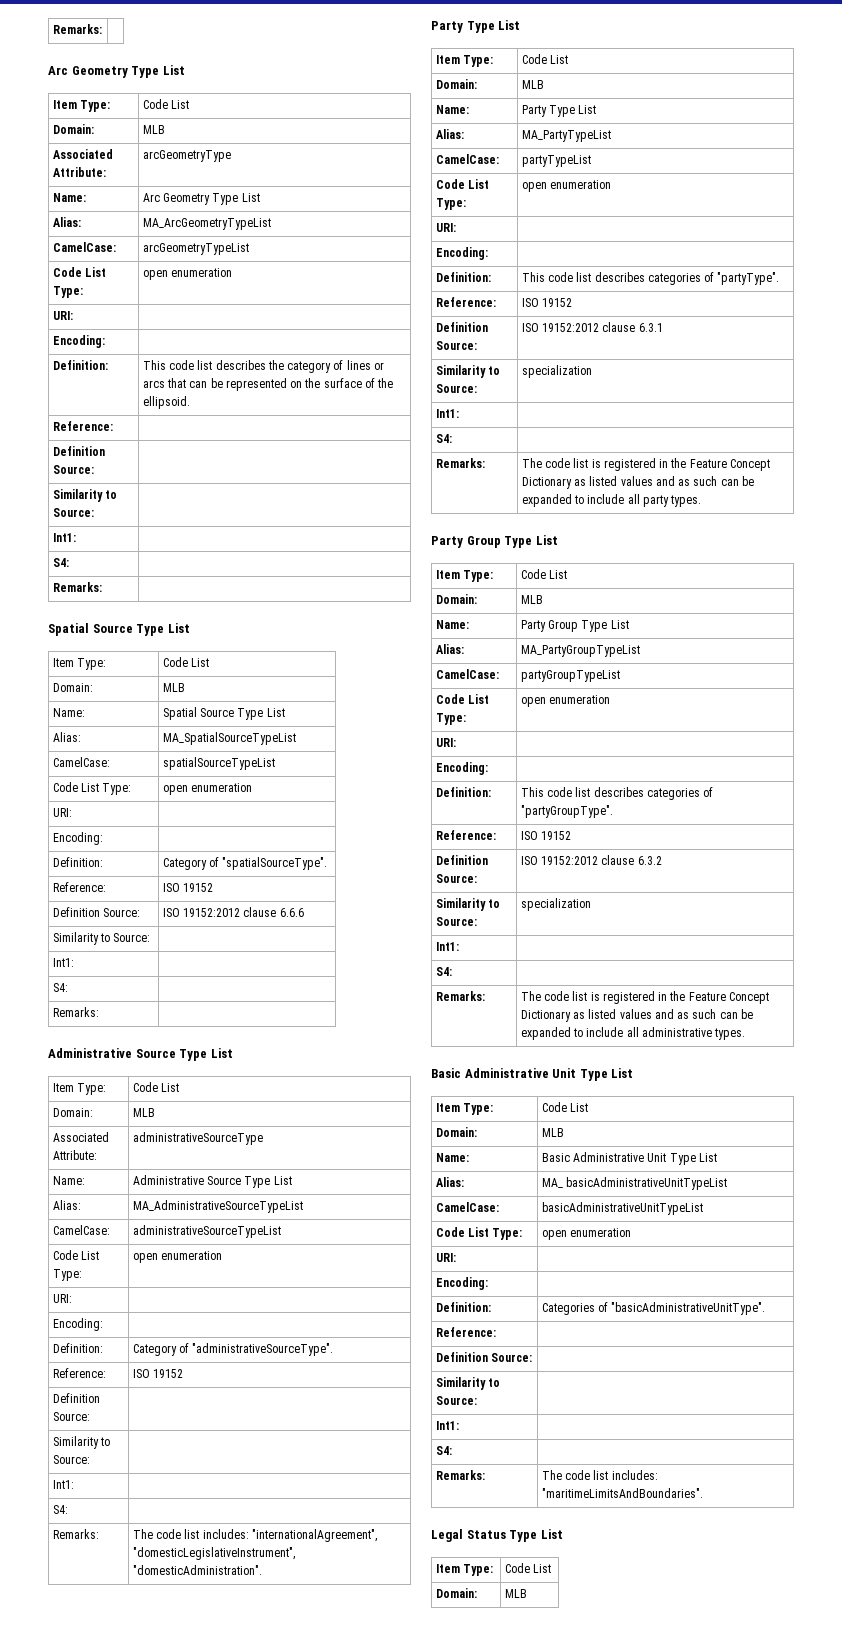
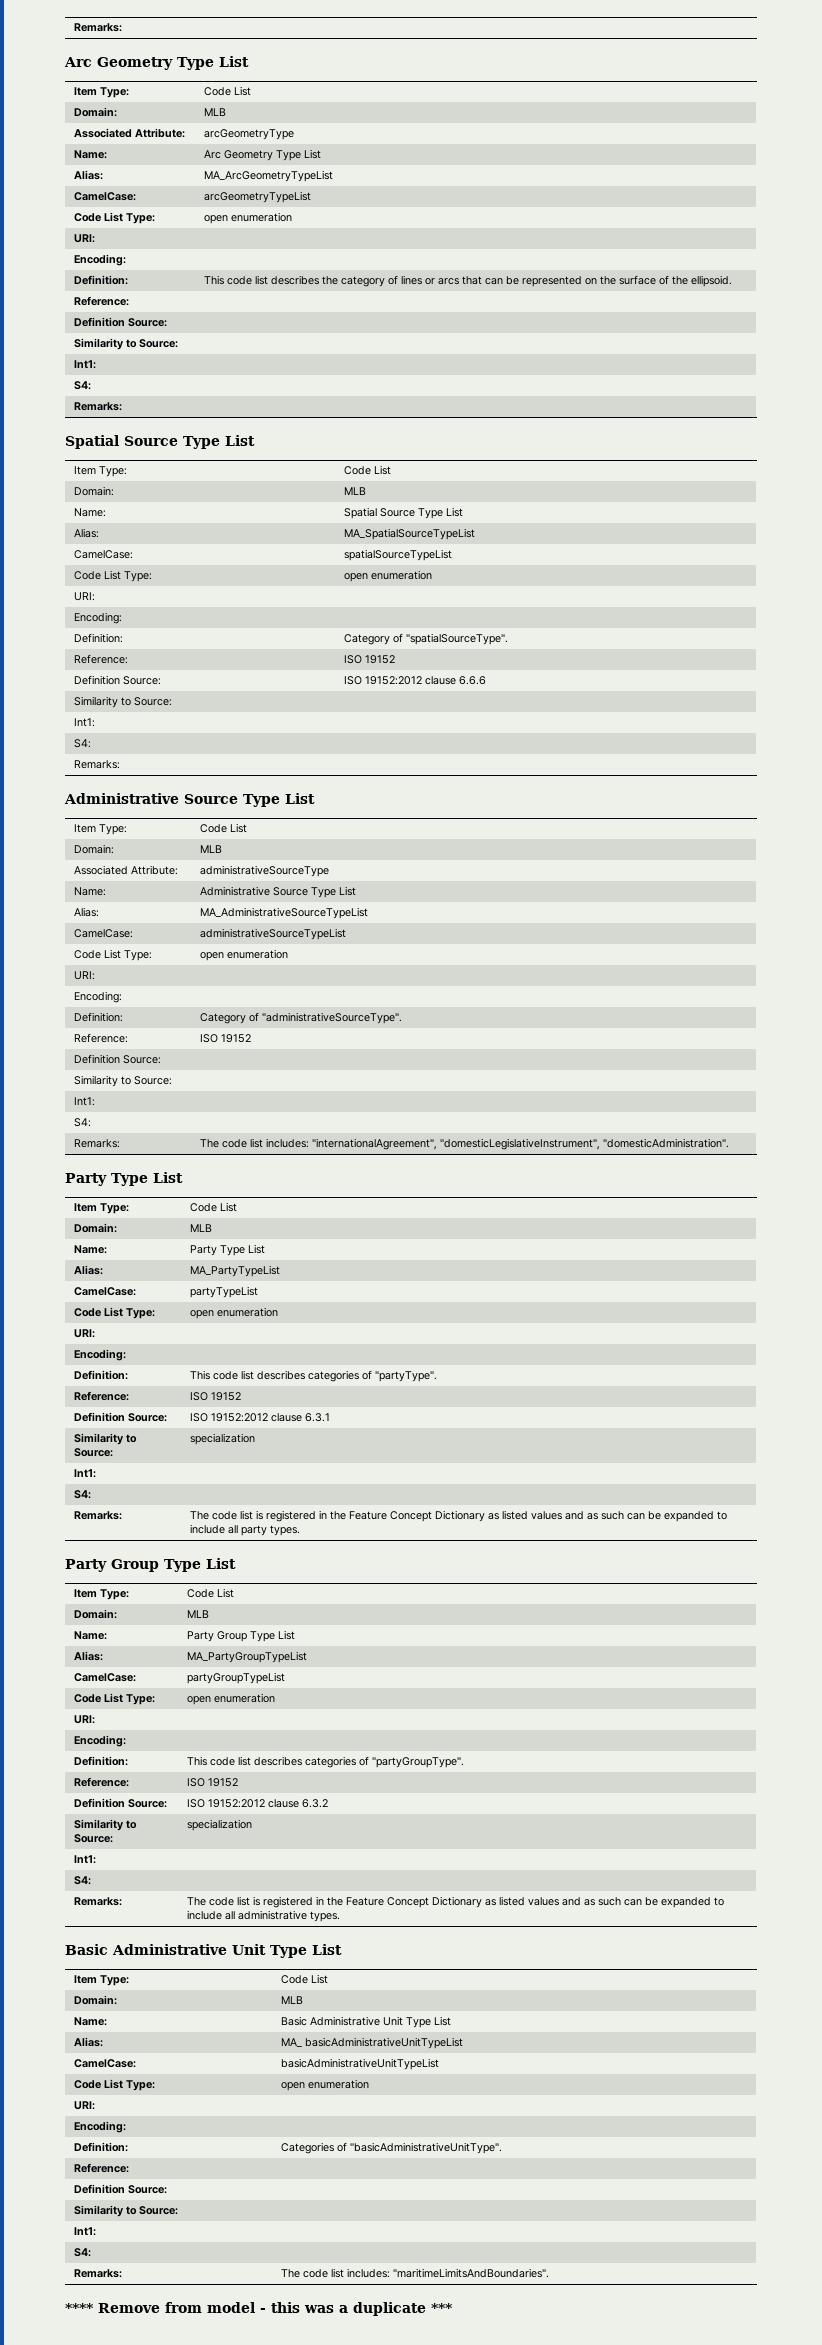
- Legal Status Type List
- Item Type: | Code List
- Domain: | MLB
+ **** Remove from model - this was a duplicate ***

